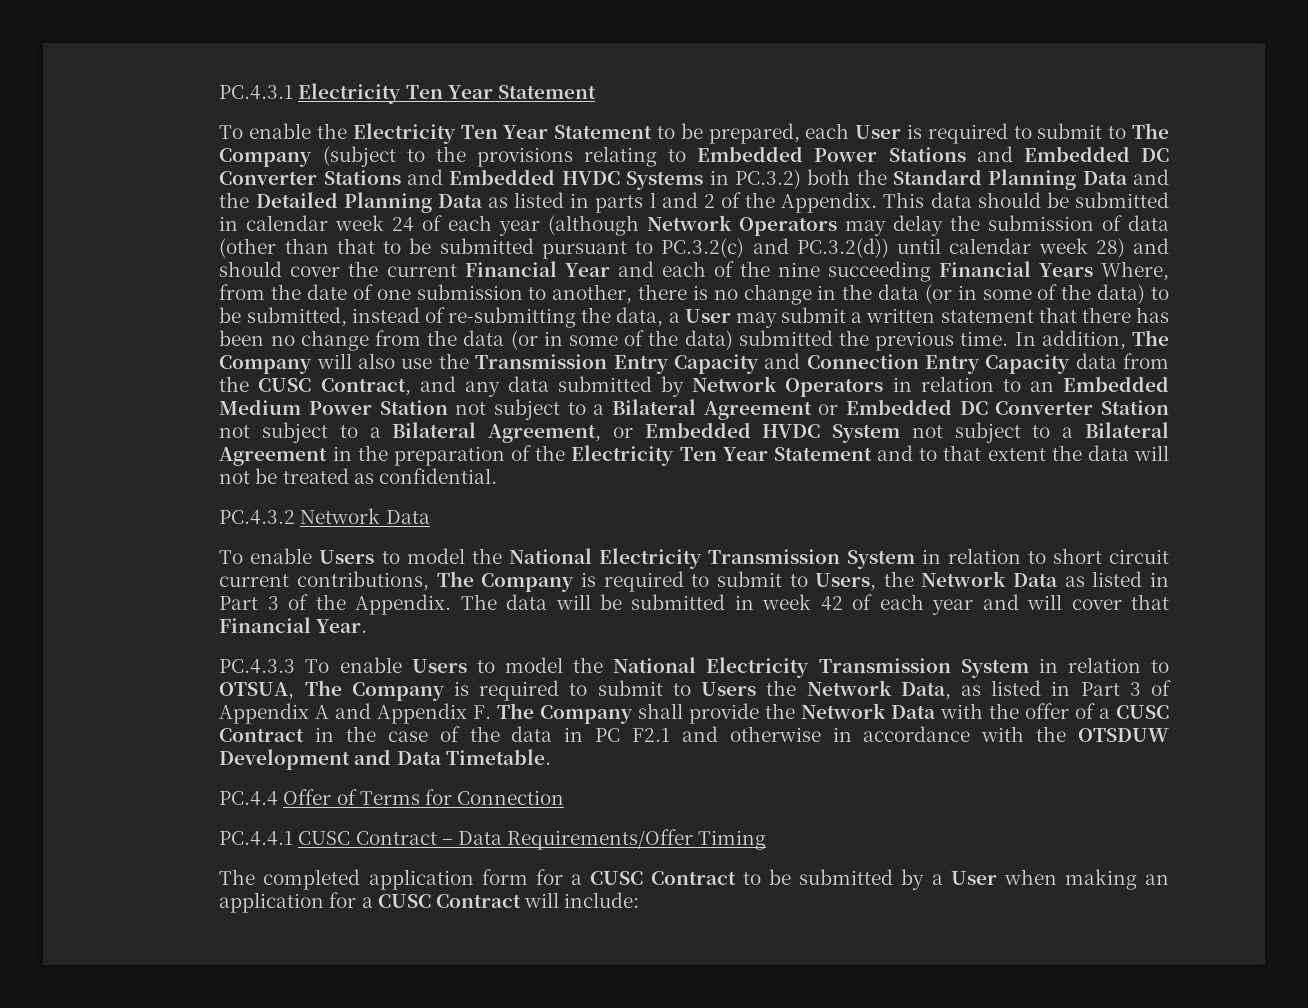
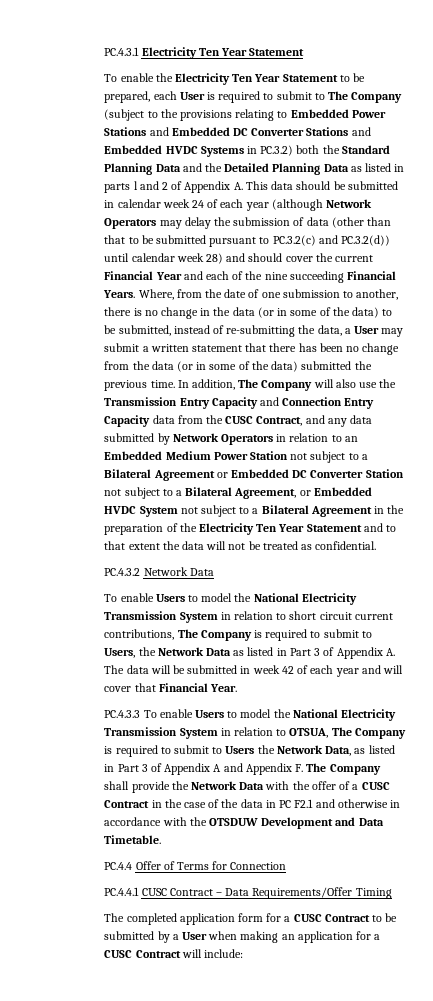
- To enable the Electricity Ten Year Statement to be prepared, each User is required to submit to The Company (subject to the provisions relating to Embedded Power Stations and Embedded DC Converter Stations and Embedded HVDC Systems in PC.3.2) both the Standard Planning Data and the Detailed Planning Data as listed in parts l and 2 of the Appendix. This data should be submitted in calendar week 24 of each year (although Network Operators may delay the submission of data (other than that to be submitted pursuant to PC.3.2(c) and PC.3.2(d)) until calendar week 28) and should cover the current Financial Year and each of the nine succeeding Financial Years Where, from the date of one submission to another, there is no change in the data (or in some of the data) to be submitted, instead of re-submitting the data, a User may submit a written statement that there has been no change from the data (or in some of the data) submitted the previous time.
+ To enable the Electricity Ten Year Statement to be prepared, each User is required to submit to The Company (subject to the provisions relating to Embedded Power Stations and Embedded DC Converter Stations and Embedded HVDC Systems in PC.3.2) both the Standard Planning Data and the Detailed Planning Data as listed in parts l and 2 of Appendix A. This data should be submitted in calendar week 24 of each year (although Network Operators may delay the submission of data (other than that to be submitted pursuant to PC.3.2(c) and PC.3.2(d)) until calendar week 28) and should cover the current Financial Year and each of the nine succeeding Financial Years. Where, from the date of one submission to another, there is no change in the data (or in some of the data) to be submitted, instead of re-submitting the data, a User may submit a written statement that there has been no change from the data (or in some of the data) submitted the previous time.
- To enable Users to model the National Electricity Transmission System in relation to short circuit current contributions, The Company is required to submit to Users, the Network Data as listed in Part 3 of the Appendix. The data will be submitted in week 42 of each year and will cover that Financial Year.
+ To enable Users to model the National Electricity Transmission System in relation to short circuit current contributions, The Company is required to submit to Users, the Network Data as listed in Part 3 of Appendix A. The data will be submitted in week 42 of each year and will cover that Financial Year.

